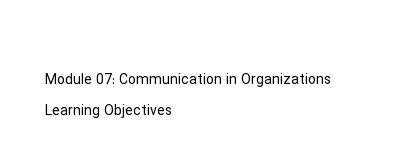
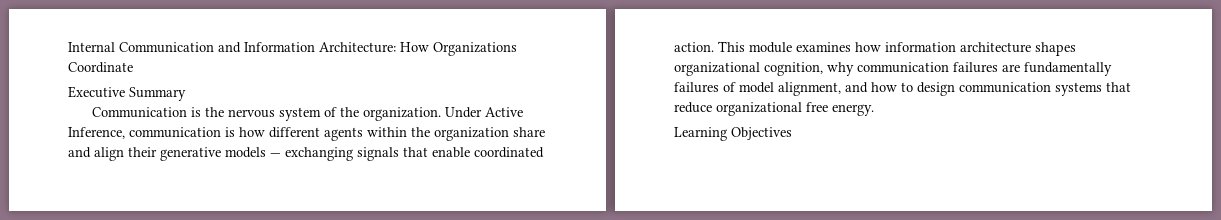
- Module 07: Communication in Organizations
+ Internal Communication and Information Architecture: How Organizations Coordinate
+ Executive Summary
+ Communication is the nervous system of the organization. Under Active Inference, communication is how different agents within the organization share and align their generative models — exchanging signals that enable coordinated action. This module examines how information architecture shapes organizational cognition, why communication failures are fundamentally failures of model alignment, and how to design communication systems that reduce organizational free energy.

